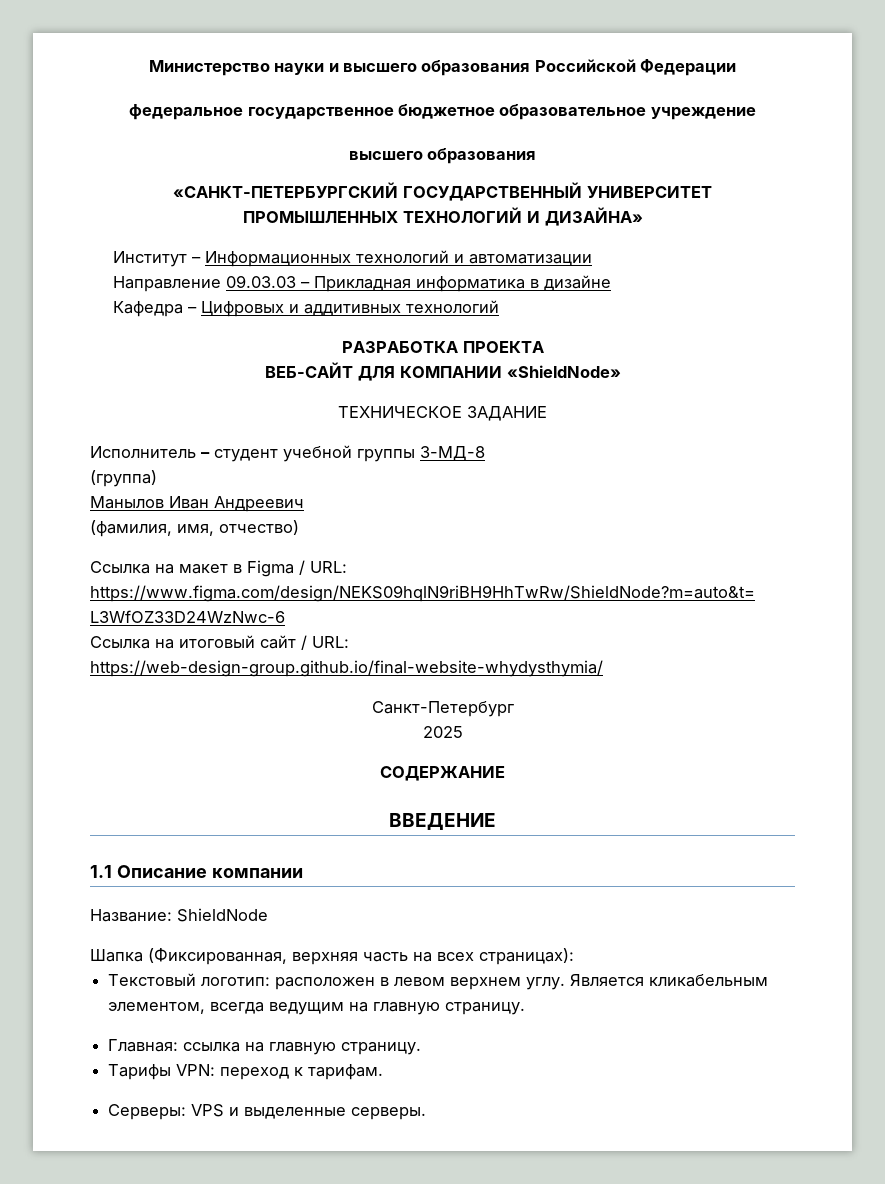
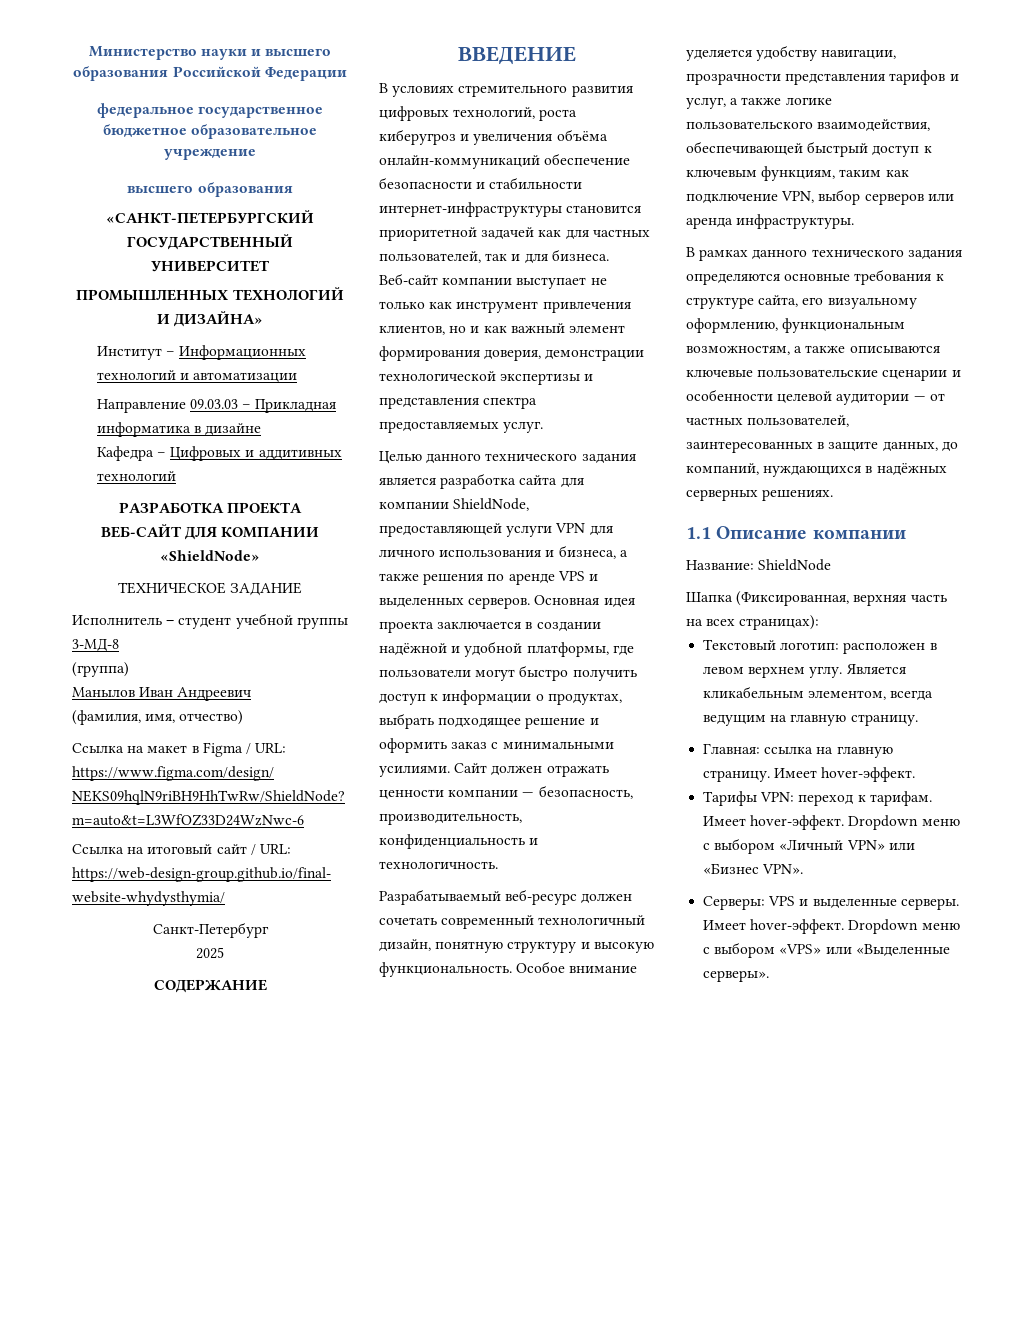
+ В условиях стремительного развития цифровых технологий, роста киберугроз и увеличения объёма онлайн-коммуникаций обеспечение безопасности и стабильности интернет-инфраструктуры становится приоритетной задачей как для частных пользователей, так и для бизнеса. Веб-сайт компании выступает не только как инструмент привлечения клиентов, но и как важный элемент формирования доверия, демонстрации технологической экспертизы и представления спектра предоставляемых услуг.
+ Целью данного технического задания является разработка сайта для компании ShieldNode, предоставляющей услуги VPN для личного использования и бизнеса, а также решения по аренде VPS и выделенных серверов. Основная идея проекта заключается в создании надёжной и удобной платформы, где пользователи могут быстро получить доступ к информации о продуктах, выбрать подходящее решение и оформить заказ с минимальными усилиями. Сайт должен отражать ценности компании — безопасность, производительность, конфиденциальность и технологичность.
+ Разрабатываемый веб-ресурс должен сочетать современный технологичный дизайн, понятную структуру и высокую функциональность. Особое внимание уделяется удобству навигации, прозрачности представления тарифов и услуг, а также логике пользовательского взаимодействия, обеспечивающей быстрый доступ к ключевым функциям, таким как подключение VPN, выбор серверов или аренда инфраструктуры.
+ В рамках данного технического задания определяются основные требования к структуре сайта, его визуальному оформлению, функциональным возможностям, а также описываются ключевые пользовательские сценарии и особенности целевой аудитории — от частных пользователей, заинтересованных в защите данных, до компаний, нуждающихся в надёжных серверных решениях.
- Главная: ссылка на главную страницу.
+ Главная: ссылка на главную страницу. Имеет hover-эффект.
+ Имеет hover-эффект. Dropdown меню с выбором «Личный VPN» или «Бизнес VPN».
+ Имеет hover-эффект. Dropdown меню с выбором «VPS» или «Выделенные серверы».

